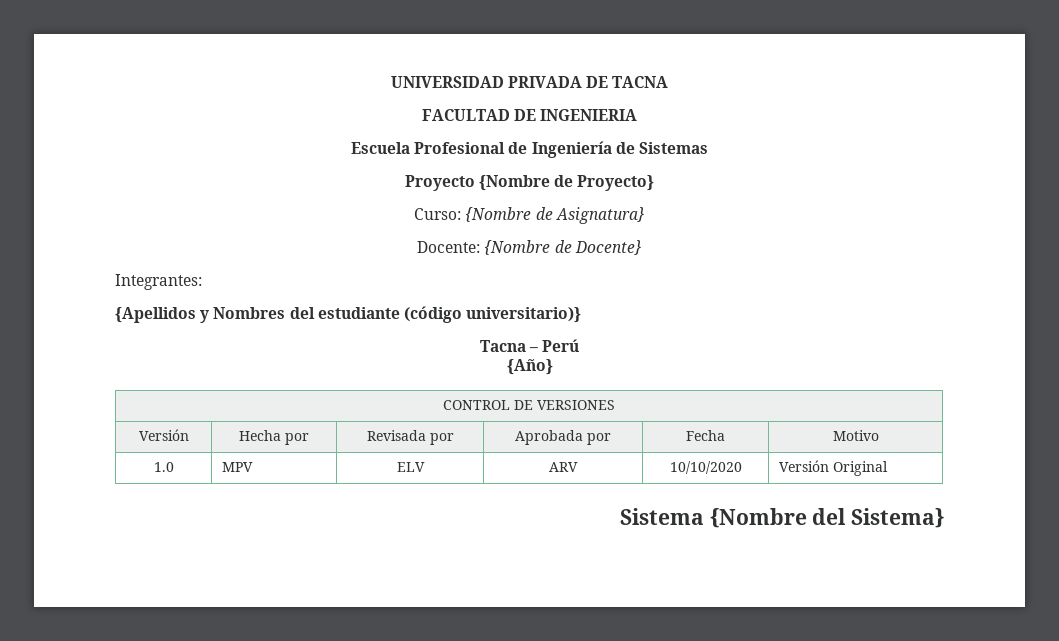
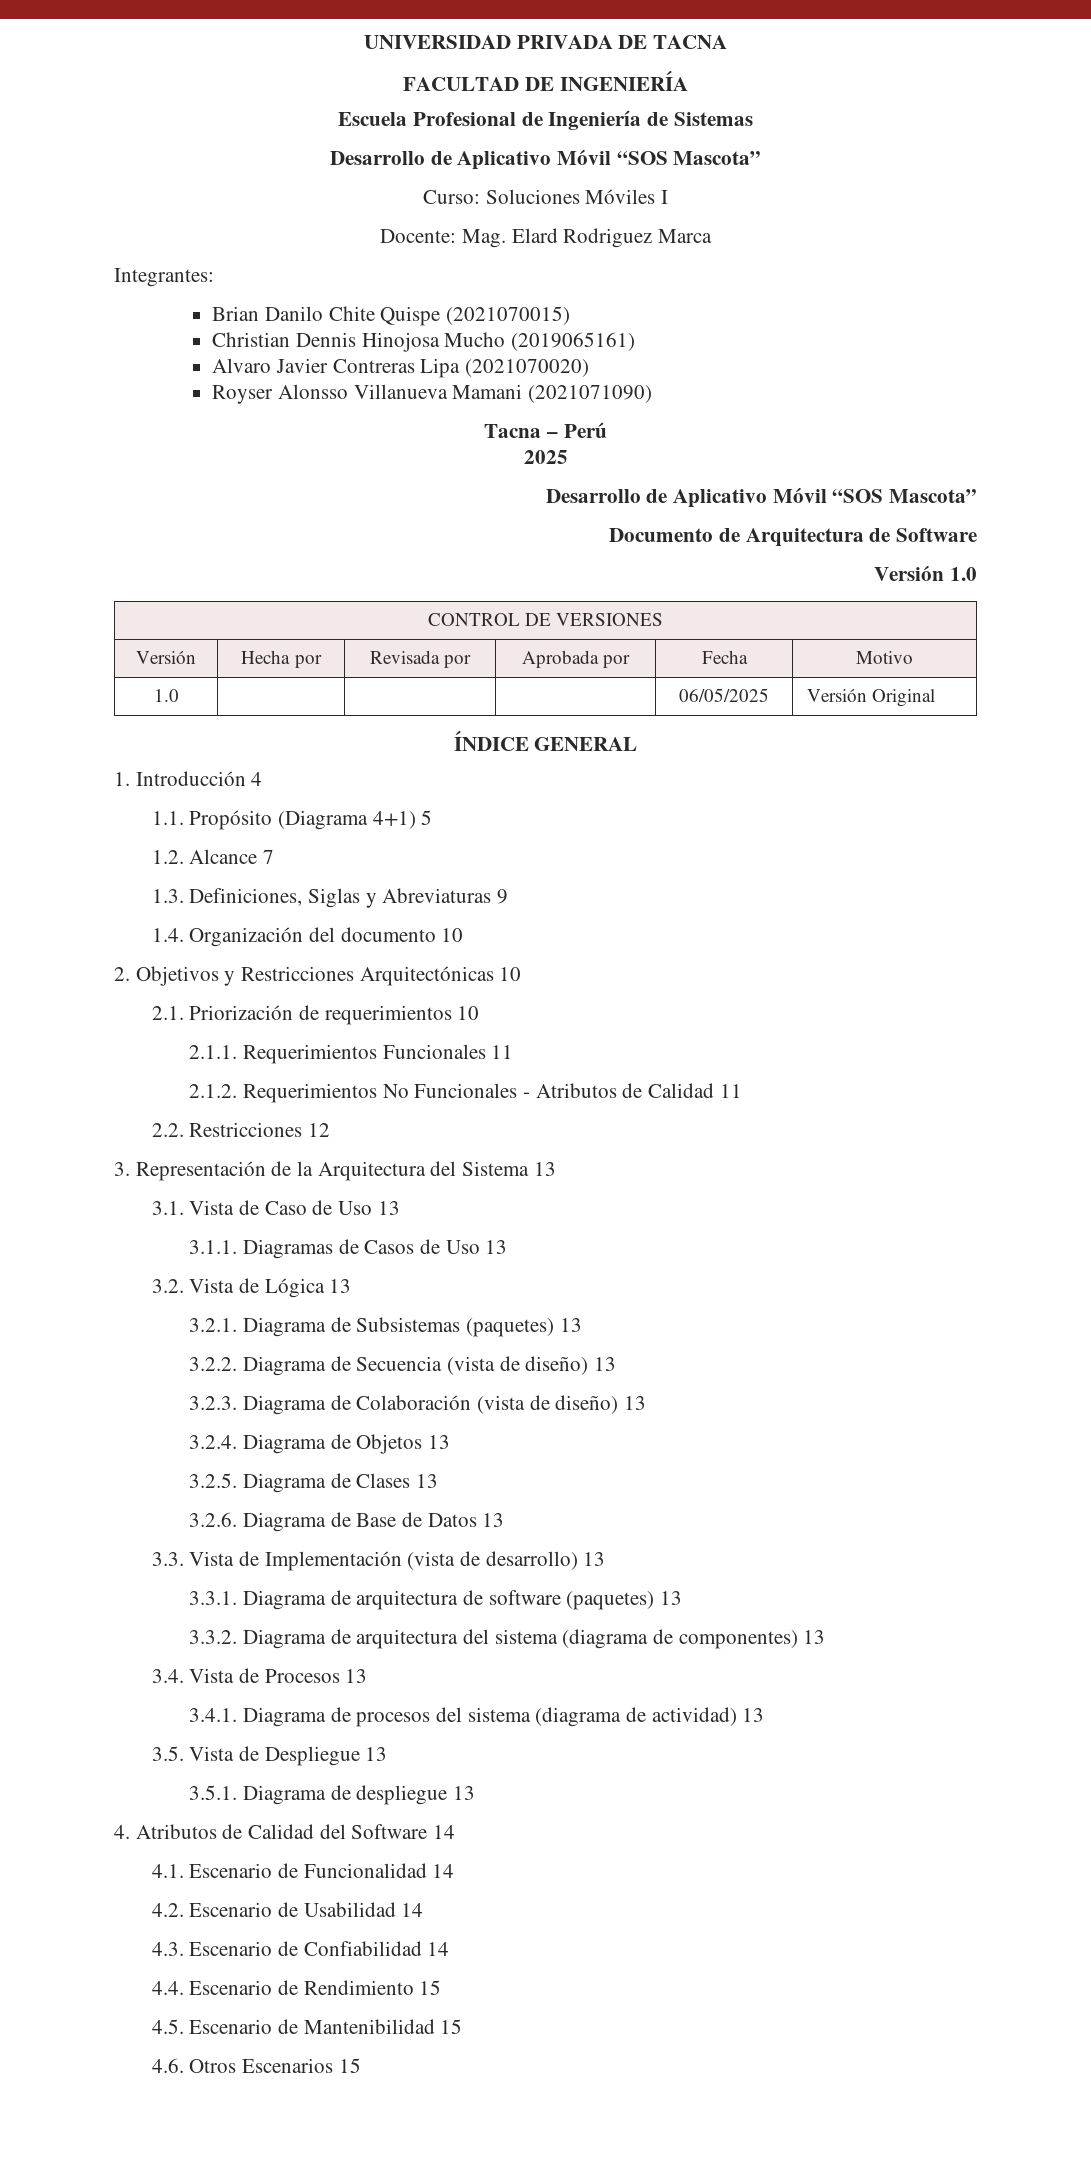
- FACULTAD DE INGENIERIA
+ FACULTAD DE INGENIERÍA
  Escuela Profesional de Ingeniería de Sistemas
- Proyecto {Nombre de Proyecto}
- Curso: {Nombre de Asignatura}
- Docente: {Nombre de Docente}
+ Desarrollo de Aplicativo Móvil “SOS Mascota”
+ Curso: Soluciones Móviles I
+ Docente: Mag. Elard Rodriguez Marca
  Integrantes:
- {Apellidos y Nombres del estudiante (código universitario)}
+ Brian Danilo Chite Quispe (2021070015)
+ Christian Dennis Hinojosa Mucho (2019065161)
+ Alvaro Javier Contreras Lipa (2021070020)
+ Royser Alonsso Villanueva Mamani (2021071090)
  Tacna – Perú
- {Año}
+ 2025
+ Desarrollo de Aplicativo Móvil “SOS Mascota”
+ Documento de Arquitectura de Software
+ Versión 1.0
- 1.0 | MPV | ELV | ARV | 10/10/2020 | Versión Original
- Sistema {Nombre del Sistema}
+ 1.0 | | | | 06/05/2025 | Versión Original
+ ÍNDICE GENERAL
+ 1. Introducción 4
+ 1.1. Propósito (Diagrama 4+1) 5
+ 1.2. Alcance 7
+ 1.3. Definiciones, Siglas y Abreviaturas 9
+ 1.4. Organización del documento 10
+ 2. Objetivos y Restricciones Arquitectónicas 10
+ 2.1. Priorización de requerimientos 10
+ 2.1.1. Requerimientos Funcionales 11
+ 2.1.2. Requerimientos No Funcionales - Atributos de Calidad 11
+ 2.2. Restricciones 12
+ 3. Representación de la Arquitectura del Sistema 13
+ 3.1. Vista de Caso de Uso 13
+ 3.1.1. Diagramas de Casos de Uso 13
+ 3.2. Vista de Lógica 13
+ 3.2.1. Diagrama de Subsistemas (paquetes) 13
+ 3.2.2. Diagrama de Secuencia (vista de diseño) 13
+ 3.2.3. Diagrama de Colaboración (vista de diseño) 13
+ 3.2.4. Diagrama de Objetos 13
+ 3.2.5. Diagrama de Clases 13
+ 3.2.6. Diagrama de Base de Datos 13
+ 3.3. Vista de Implementación (vista de desarrollo) 13
+ 3.3.1. Diagrama de arquitectura de software (paquetes) 13
+ 3.3.2. Diagrama de arquitectura del sistema (diagrama de componentes) 13
+ 3.4. Vista de Procesos 13
+ 3.4.1. Diagrama de procesos del sistema (diagrama de actividad) 13
+ 3.5. Vista de Despliegue 13
+ 3.5.1. Diagrama de despliegue 13
+ 4. Atributos de Calidad del Software 14
+ 4.1. Escenario de Funcionalidad 14
+ 4.2. Escenario de Usabilidad 14
+ 4.3. Escenario de Confiabilidad 14
+ 4.4. Escenario de Rendimiento 15
+ 4.5. Escenario de Mantenibilidad 15
+ 4.6. Otros Escenarios 15

